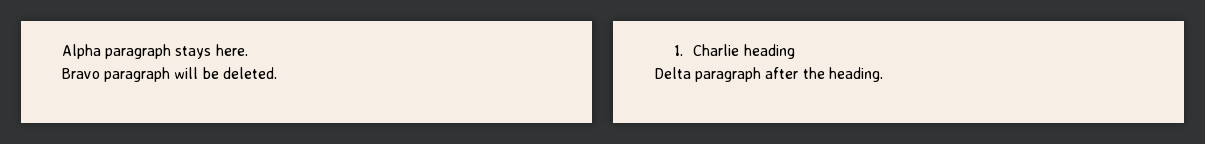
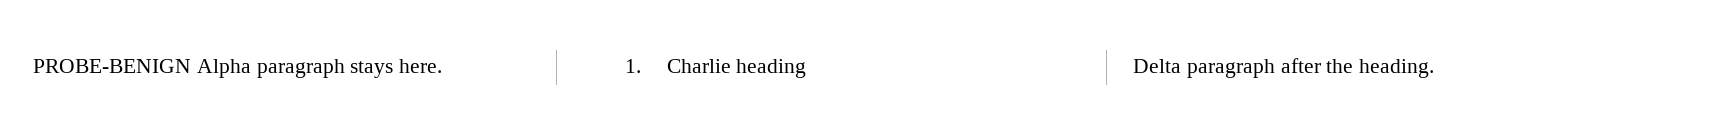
- Alpha paragraph stays here.
+ PROBE-BENIGN Alpha paragraph stays here.
- Bravo paragraph will be deleted.

